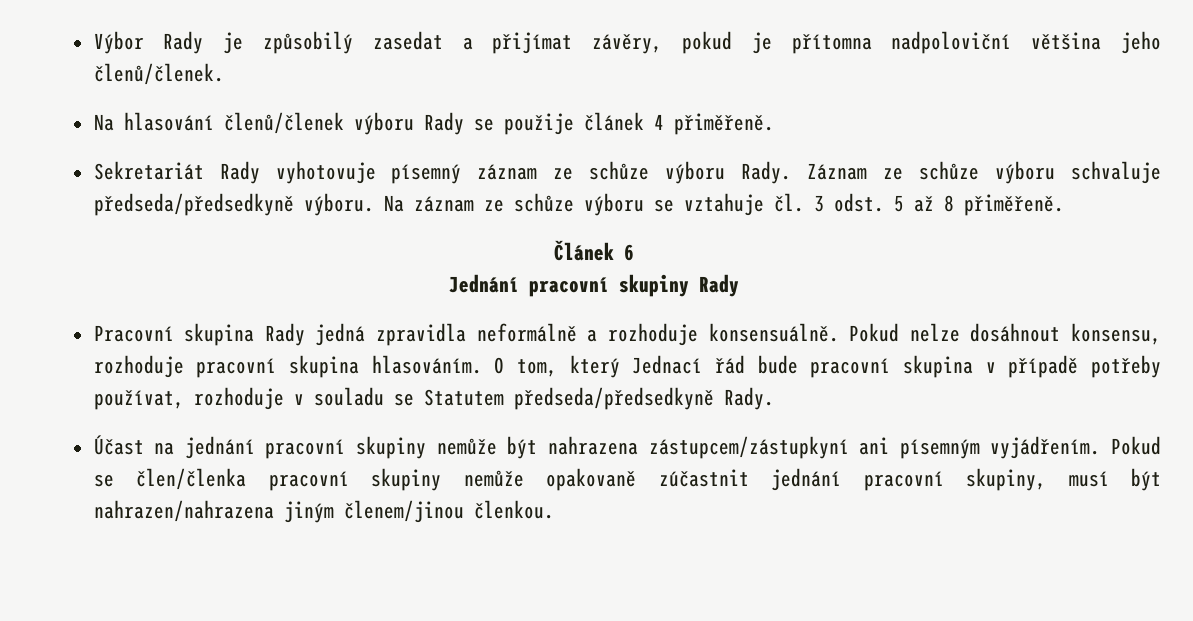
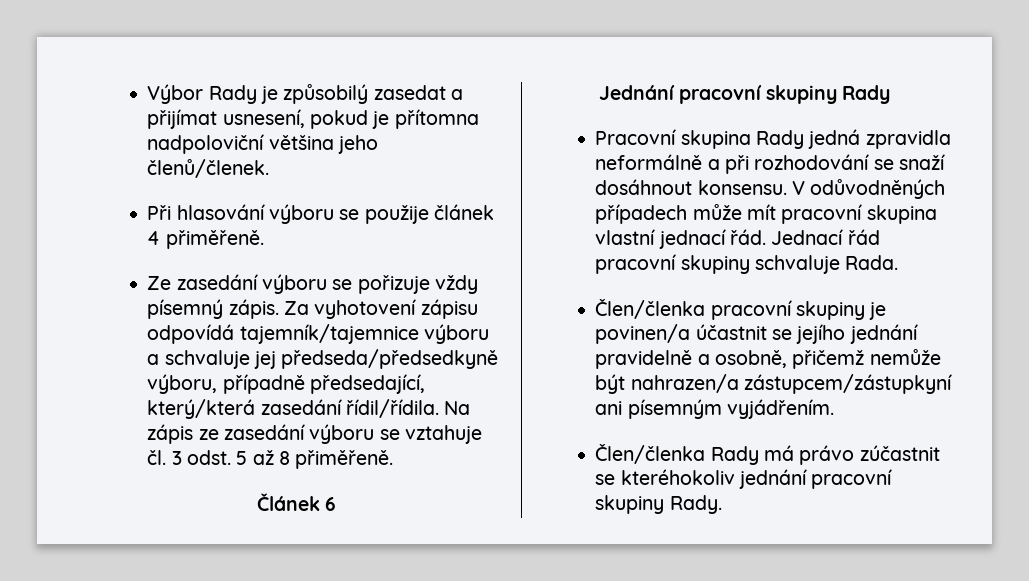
- Výbor Rady je způsobilý zasedat a přijímat závěry, pokud je přítomna nadpoloviční většina jeho členů/členek.
+ Výbor Rady je způsobilý zasedat a přijímat usnesení, pokud je přítomna nadpoloviční většina jeho členů/členek.
- Na hlasování členů/členek výboru Rady se použije článek 4 přiměřeně.
+ Při hlasování výboru se použije článek 4 přiměřeně.
- Sekretariát Rady vyhotovuje písemný záznam ze schůze výboru Rady. Záznam ze schůze výboru schvaluje předseda/předsedkyně výboru. Na záznam ze schůze výboru se vztahuje čl. 3 odst. 5 až 8 přiměřeně.
+ Ze zasedání výboru se pořizuje vždy písemný zápis. Za vyhotovení zápisu odpovídá tajemník/tajemnice výboru a schvaluje jej předseda/předsedkyně výboru, případně předsedající, který/která zasedání řídil/řídila. Na zápis ze zasedání výboru se vztahuje čl. 3 odst. 5 až 8 přiměřeně.
- Pracovní skupina Rady jedná zpravidla neformálně a rozhoduje konsensuálně. Pokud nelze dosáhnout konsensu, rozhoduje pracovní skupina hlasováním. O tom, který Jednací řád bude pracovní skupina v případě potřeby používat, rozhoduje v souladu se Statutem předseda/předsedkyně Rady.
- Účast na jednání pracovní skupiny nemůže být nahrazena zástupcem/zástupkyní ani písemným vyjádřením. Pokud se člen/členka pracovní skupiny nemůže opakovaně zúčastnit jednání pracovní skupiny, musí být nahrazen/nahrazena jiným členem/jinou členkou.
+ Pracovní skupina Rady jedná zpravidla neformálně a při rozhodování se snaží dosáhnout konsensu. V odůvodněných případech může mít pracovní skupina vlastní jednací řád. Jednací řád pracovní skupiny schvaluje Rada.
+ Člen/členka pracovní skupiny je povinen/a účastnit se jejího jednání pravidelně a osobně, přičemž nemůže být nahrazen/a zástupcem/zástupkyní ani písemným vyjádřením.
+ Člen/členka Rady má právo zúčastnit se kteréhokoliv jednání pracovní skupiny Rady.

